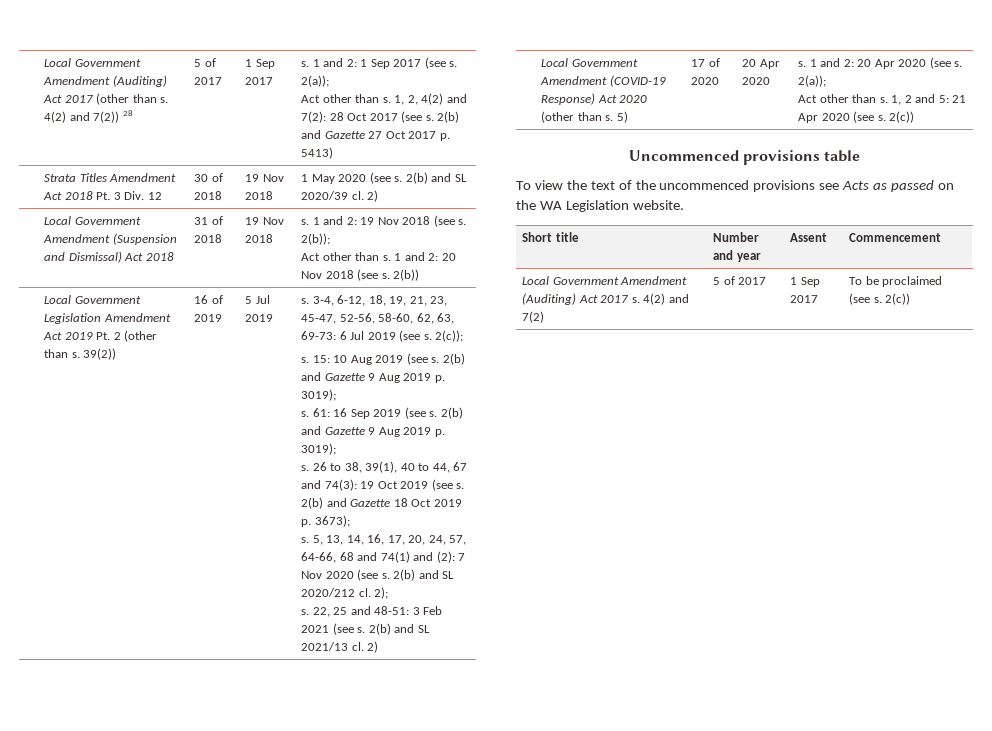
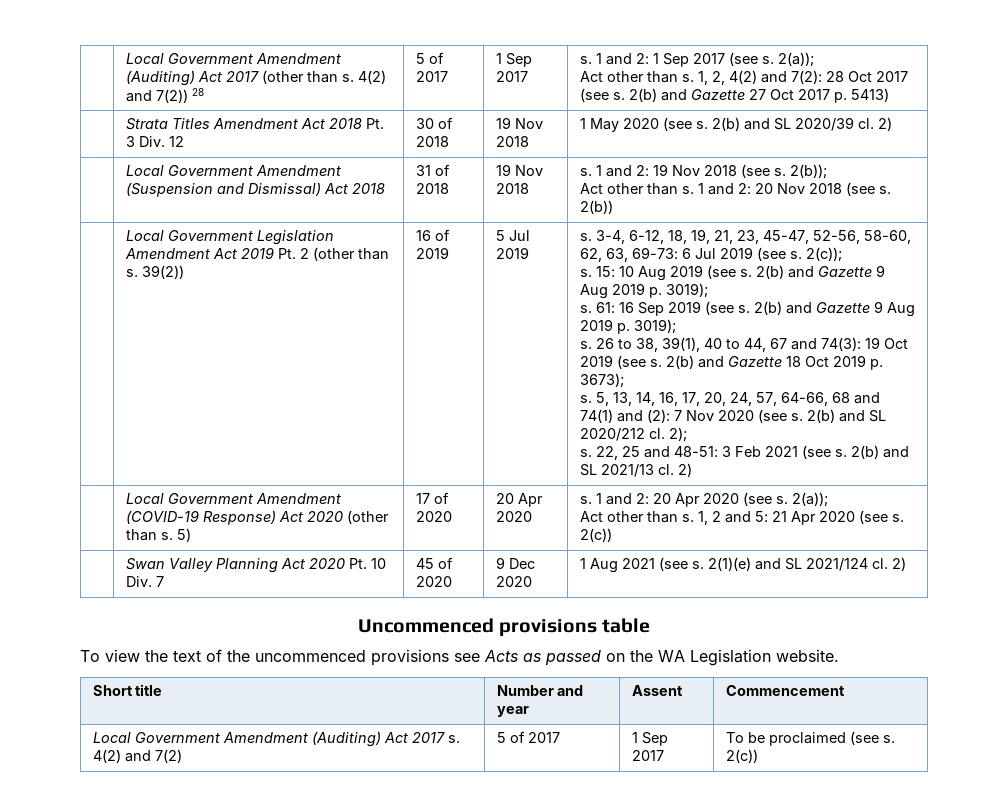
+ | Swan Valley Planning Act 2020 Pt. 10 Div. 7 | 45 of 2020 | 9 Dec 2020 | 1 Aug 2021 (see s. 2(1)(e) and SL 2021/124 cl. 2)

